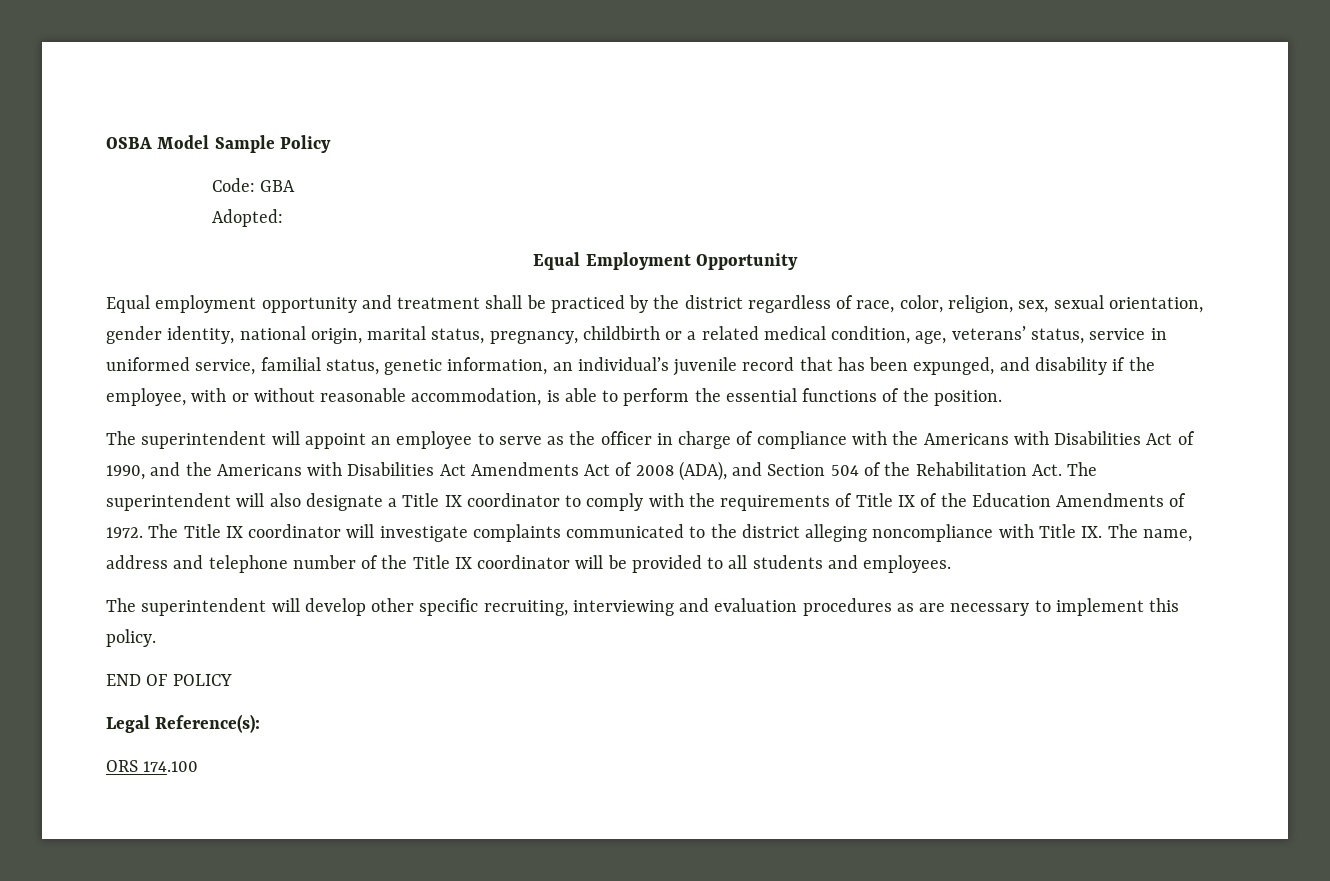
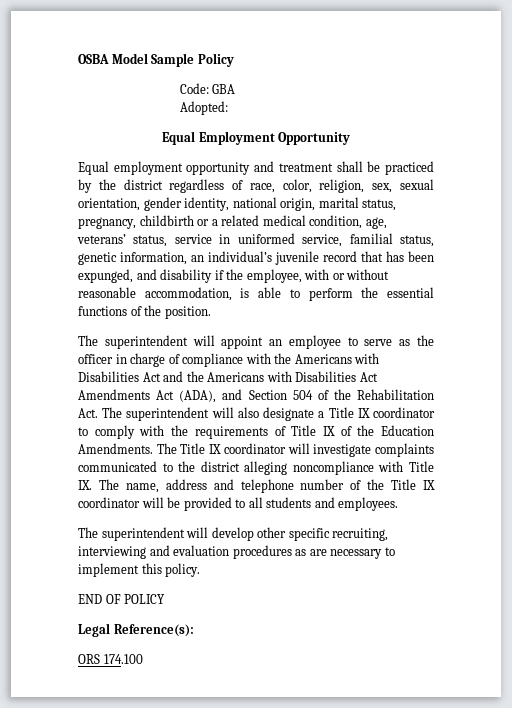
- The superintendent will appoint an employee to serve as the officer in charge of compliance with the Americans with Disabilities Act of 1990, and the Americans with Disabilities Act Amendments Act of 2008 (ADA), and Section 504 of the Rehabilitation Act. The superintendent will also designate a Title IX coordinator to comply with the requirements of Title IX of the Education Amendments of 1972.
+ The superintendent will appoint an employee to serve as the officer in charge of compliance with the Americans with Disabilities Act and the Americans with Disabilities Act Amendments Act (ADA), and Section 504 of the Rehabilitation Act. The superintendent will also designate a Title IX coordinator to comply with the requirements of Title IX of the Education Amendments.

